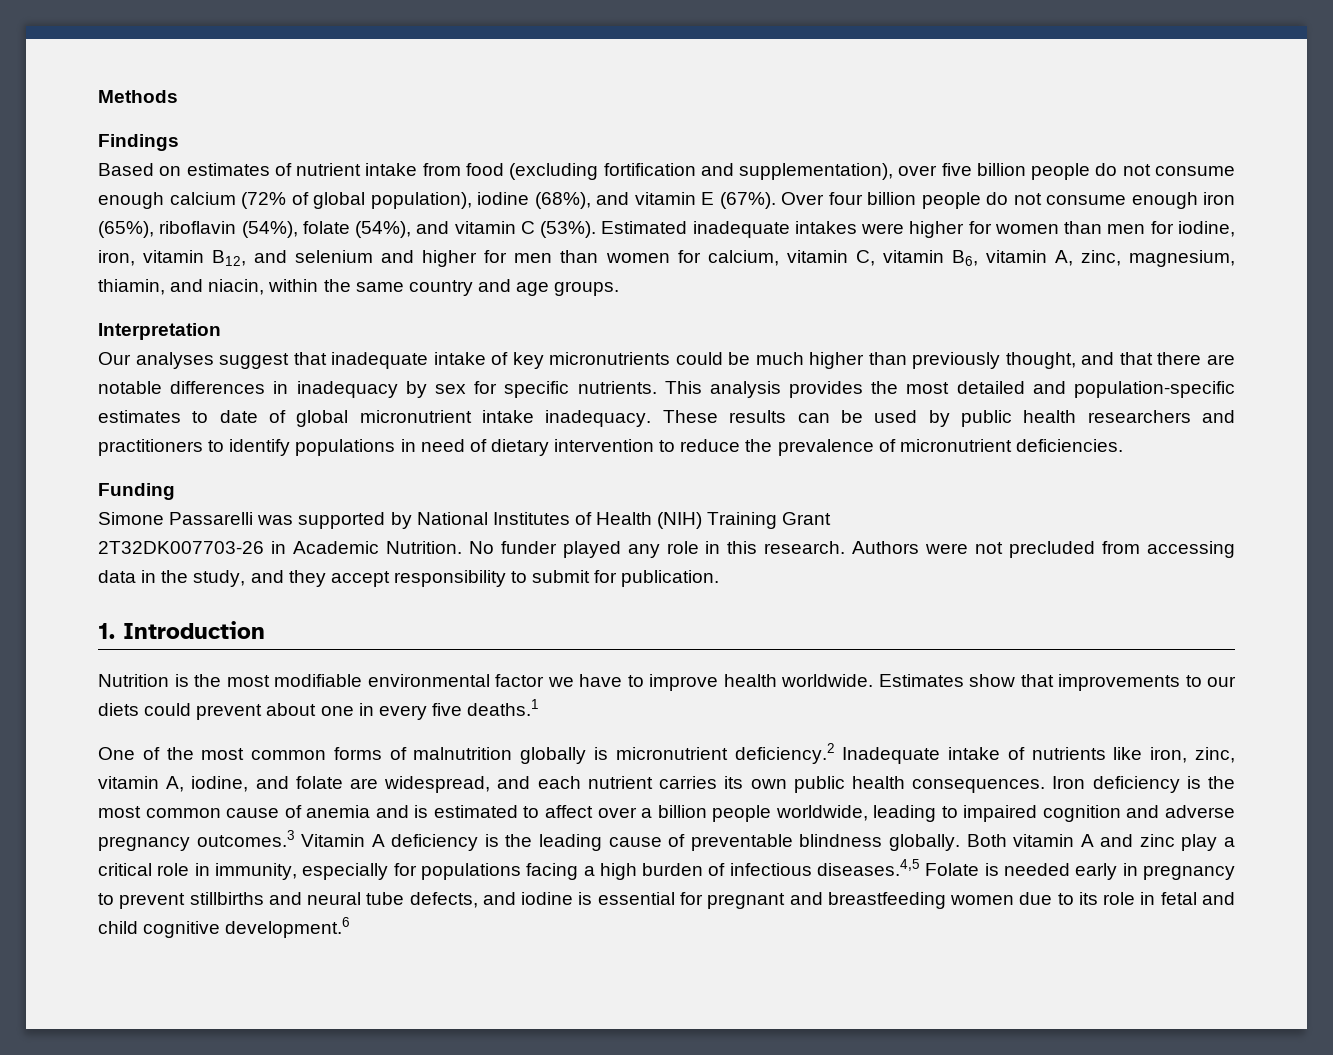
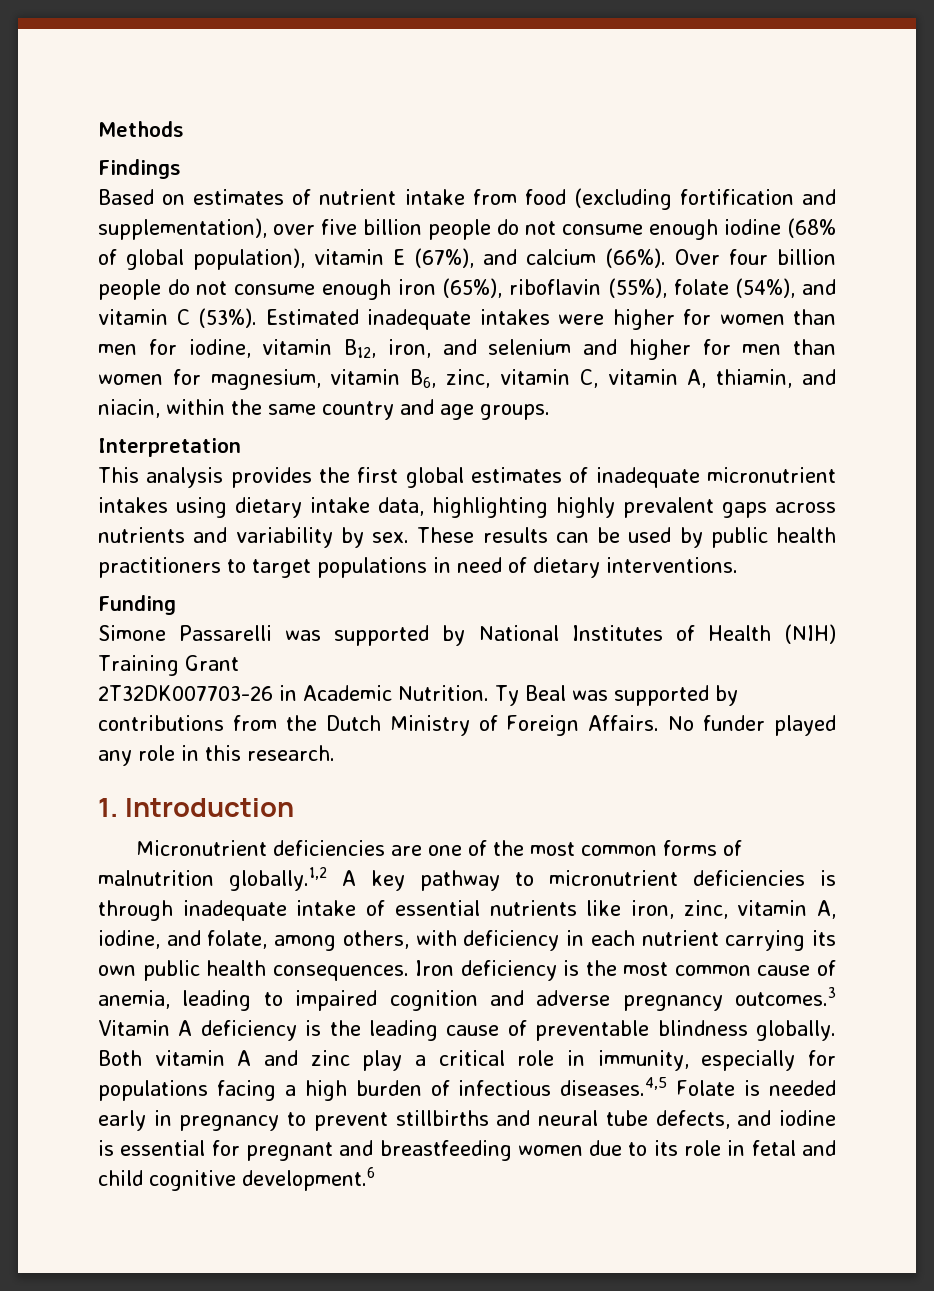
- Based on estimates of nutrient intake from food (excluding fortification and supplementation), over five billion people do not consume enough calcium (72% of global population), iodine (68%), and vitamin E (67%).
+ Based on estimates of nutrient intake from food (excluding fortification and supplementation), over five billion people do not consume enough iodine (68% of global population), vitamin E (67%), and calcium (66%).
- Over four billion people do not consume enough iron (65%), riboflavin (54%), folate (54%), and vitamin C (53%).
+ Over four billion people do not consume enough iron (65%), riboflavin (55%), folate (54%), and vitamin C (53%).
- Estimated inadequate intakes were higher for women than men for iodine, iron, vitamin B12, and selenium and higher for men than women for calcium, vitamin C, vitamin B6, vitamin A, zinc, magnesium, thiamin, and niacin, within the same country and age groups.
+ Estimated inadequate intakes were higher for women than men for iodine, vitamin B12, iron, and selenium and higher for men than women for magnesium, vitamin B6, zinc, vitamin C, vitamin A, thiamin, and niacin, within the same country and age groups.
- Our analyses suggest that inadequate intake of key micronutrients could be much higher than previously thought, and that there are notable differences in inadequacy by sex for specific nutrients. This analysis provides the most detailed and population-specific estimates to date of global micronutrient intake inadequacy.
+ This analysis provides the first global estimates of inadequate micronutrient intakes using dietary intake data, highlighting highly prevalent gaps across nutrients and variability by sex.
- These results can be used by public health researchers and practitioners to identify populations in need of dietary intervention to reduce the prevalence of micronutrient deficiencies.
+ These results can be used by public health practitioners to target populations in need of dietary interventions.
+ Ty Beal was supported by contributions from the Dutch Ministry of Foreign Affairs.
- No funder played any role in this research. Authors were not precluded from accessing data in the study, and they accept responsibility to submit for publication.
+ No funder played any role in this research.
  1. Introduction
- Nutrition is the most modifiable environmental factor we have to improve health worldwide. Estimates show that improvements to our diets could prevent about one in every five deaths.1
- One of the most common forms of malnutrition globally is micronutrient deficiency.2 Inadequate intake of nutrients like iron, zinc, vitamin A, iodine, and folate are widespread, and each nutrient carries its own public health consequences.
+ Micronutrient deficiencies are one of the most common forms of malnutrition globally.1,2 A key pathway to micronutrient deficiencies is through inadequate intake of essential nutrients like iron, zinc, vitamin A, iodine, and folate, among others, with deficiency in each nutrient carrying its own public health consequences.
- Iron deficiency is the most common cause of anemia and is estimated to affect over a billion people worldwide, leading to impaired cognition and adverse pregnancy outcomes.3 Vitamin A deficiency is the leading cause of preventable blindness globally.
+ Iron deficiency is the most common cause of anemia, leading to impaired cognition and adverse pregnancy outcomes.3 Vitamin A deficiency is the leading cause of preventable blindness globally.

